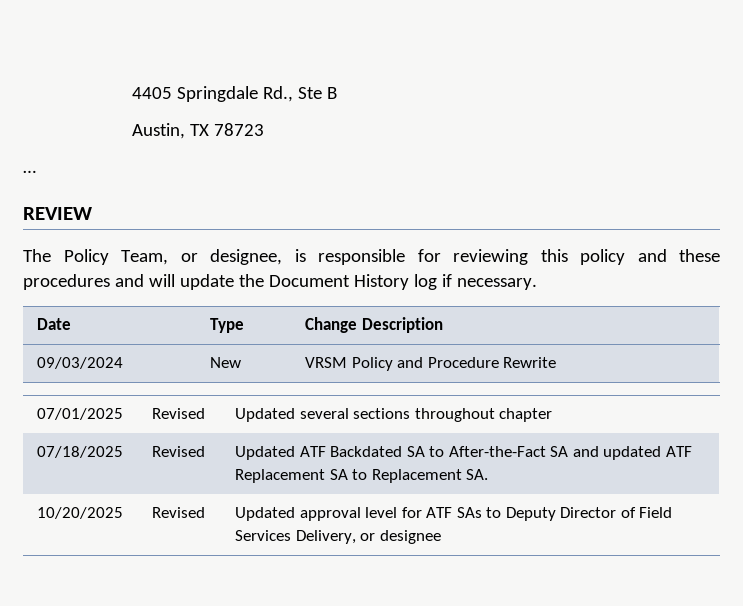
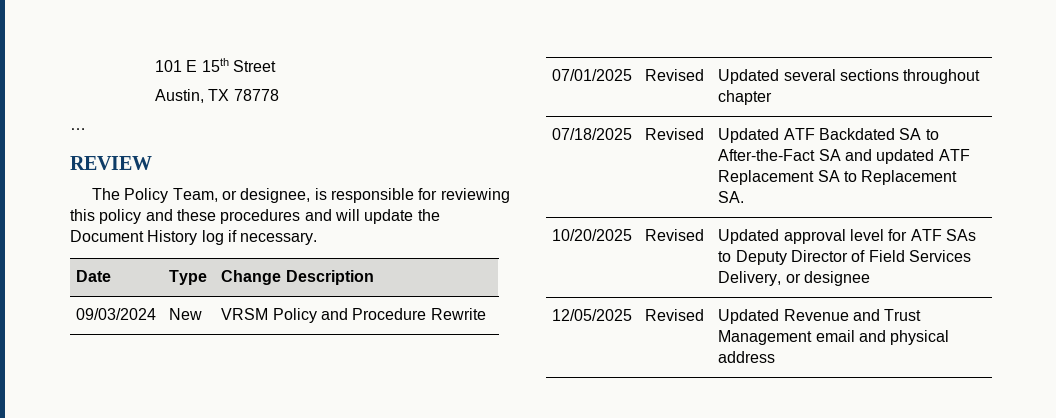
- 4405 Springdale Rd., Ste B
+ 101 E 15th Street
- Austin, TX 78723
+ Austin, TX 78778
+ 12/05/2025 | Revised | Updated Revenue and Trust Management email and physical address

